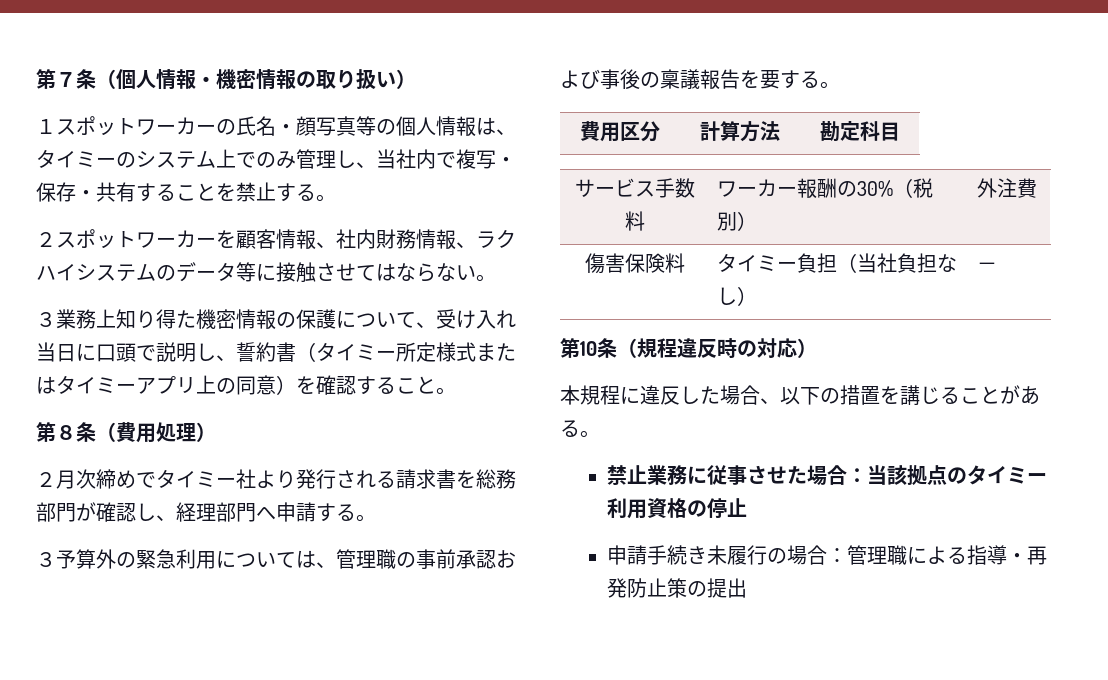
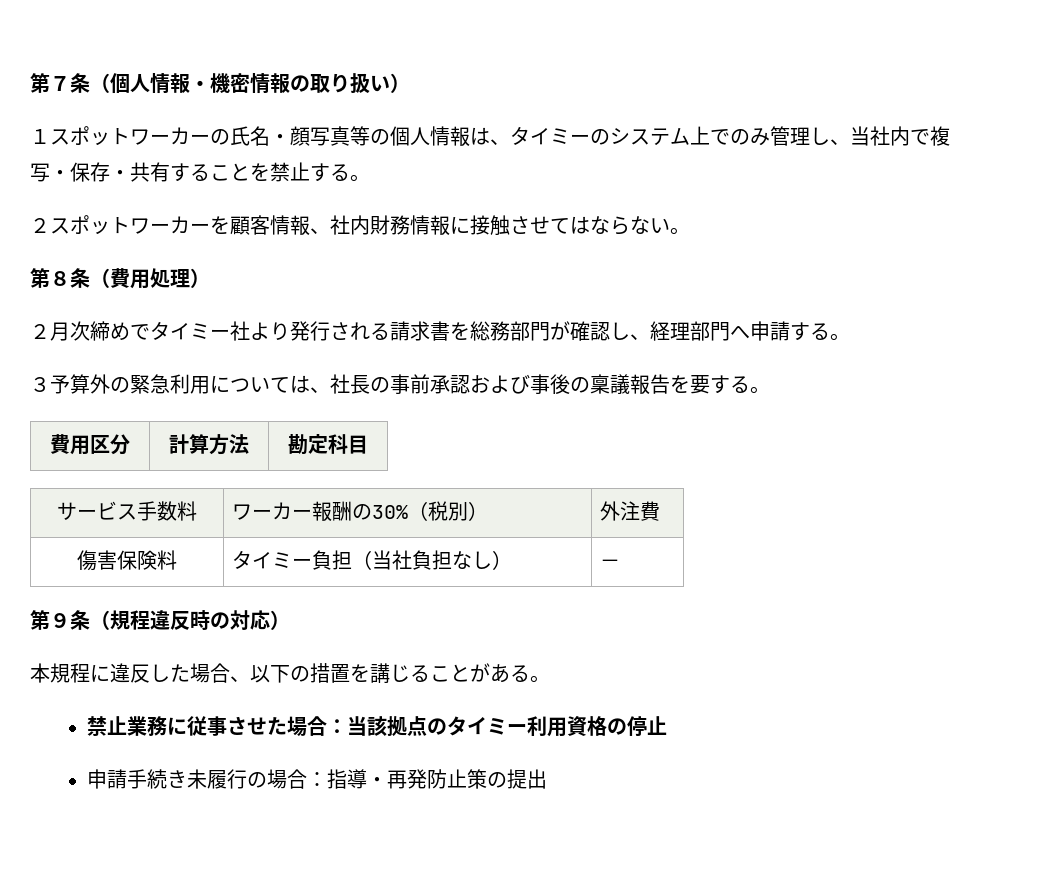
- ２スポットワーカーを顧客情報、社内財務情報、ラクハイシステムのデータ等に接触させてはならない。
+ ２スポットワーカーを顧客情報、社内財務情報に接触させてはならない。
- ３業務上知り得た機密情報の保護について、受け入れ当日に口頭で説明し、誓約書（タイミー所定様式またはタイミーアプリ上の同意）を確認すること。
- ３予算外の緊急利用については、管理職の事前承認および事後の稟議報告を要する。
+ ３予算外の緊急利用については、社長の事前承認および事後の稟議報告を要する。
- 第10条（規程違反時の対応）
+ 第９条（規程違反時の対応）
- 申請手続き未履行の場合：管理職による指導・再発防止策の提出
+ 申請手続き未履行の場合：指導・再発防止策の提出

